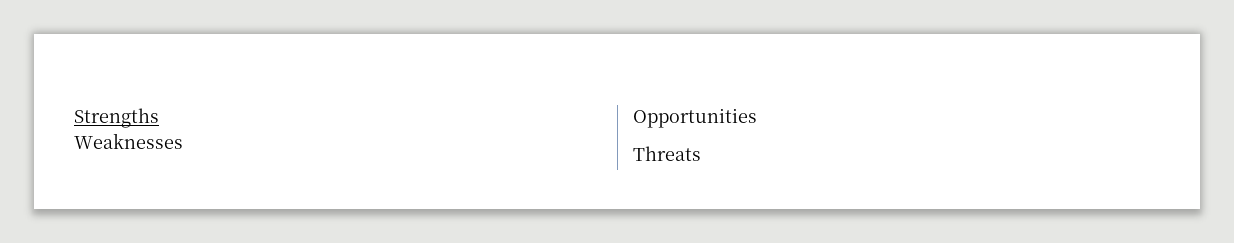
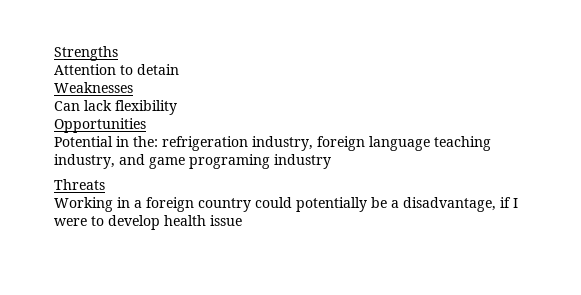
+ Attention to detain
  Weaknesses
+ Can lack flexibility
  Opportunities
+ Potential in the: refrigeration industry, foreign language teaching industry, and game programing industry
  Threats
+ Working in a foreign country could potentially be a disadvantage, if I were to develop health issue

